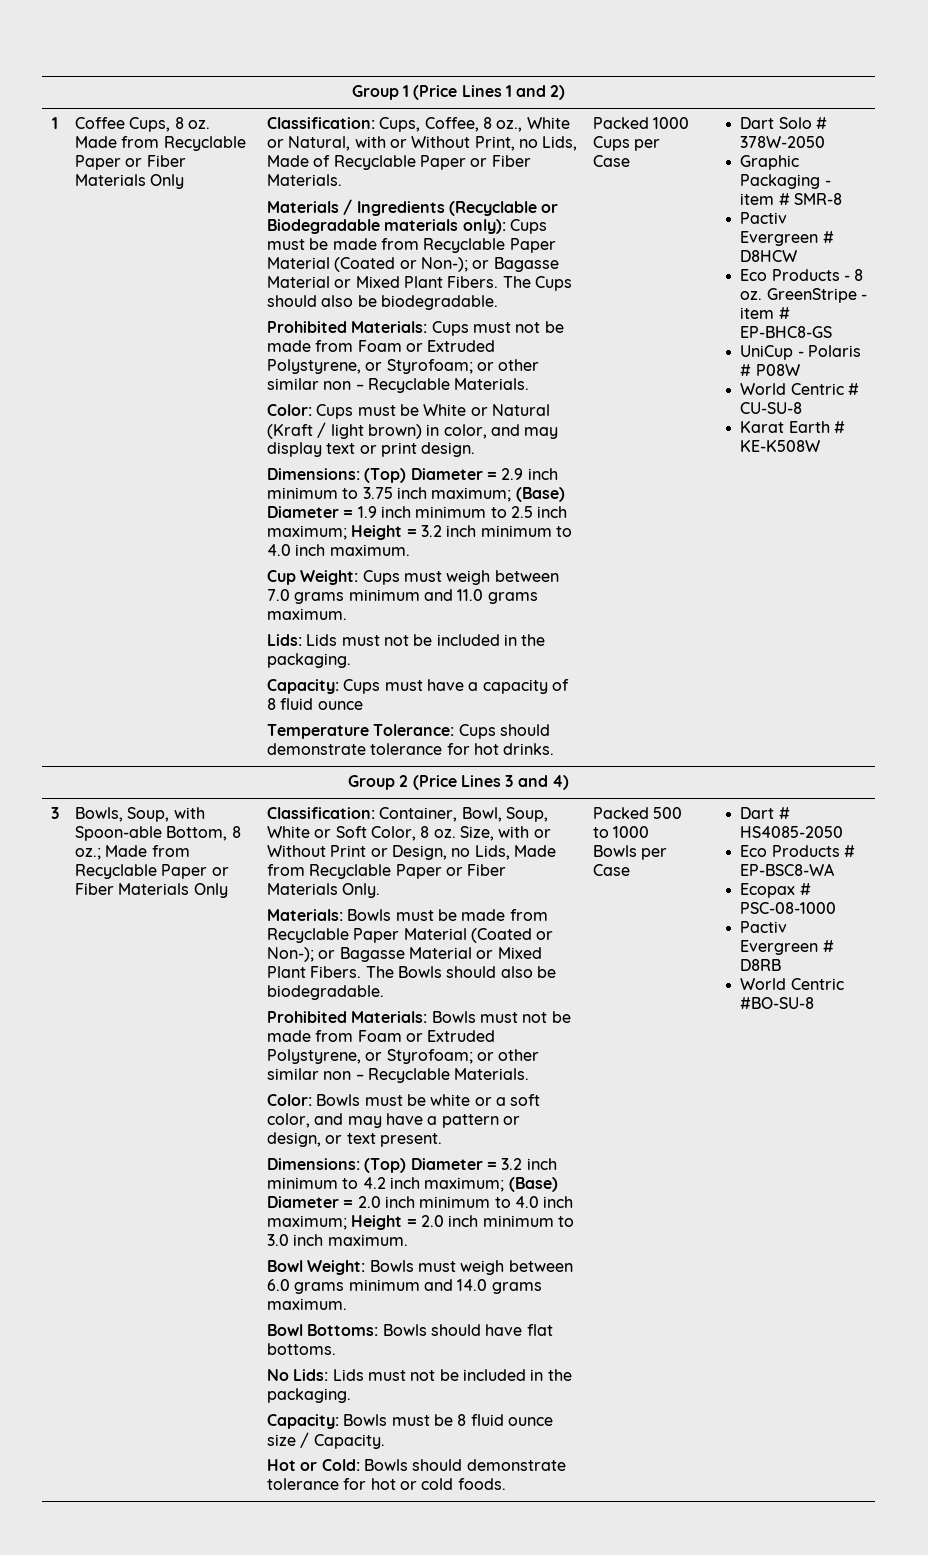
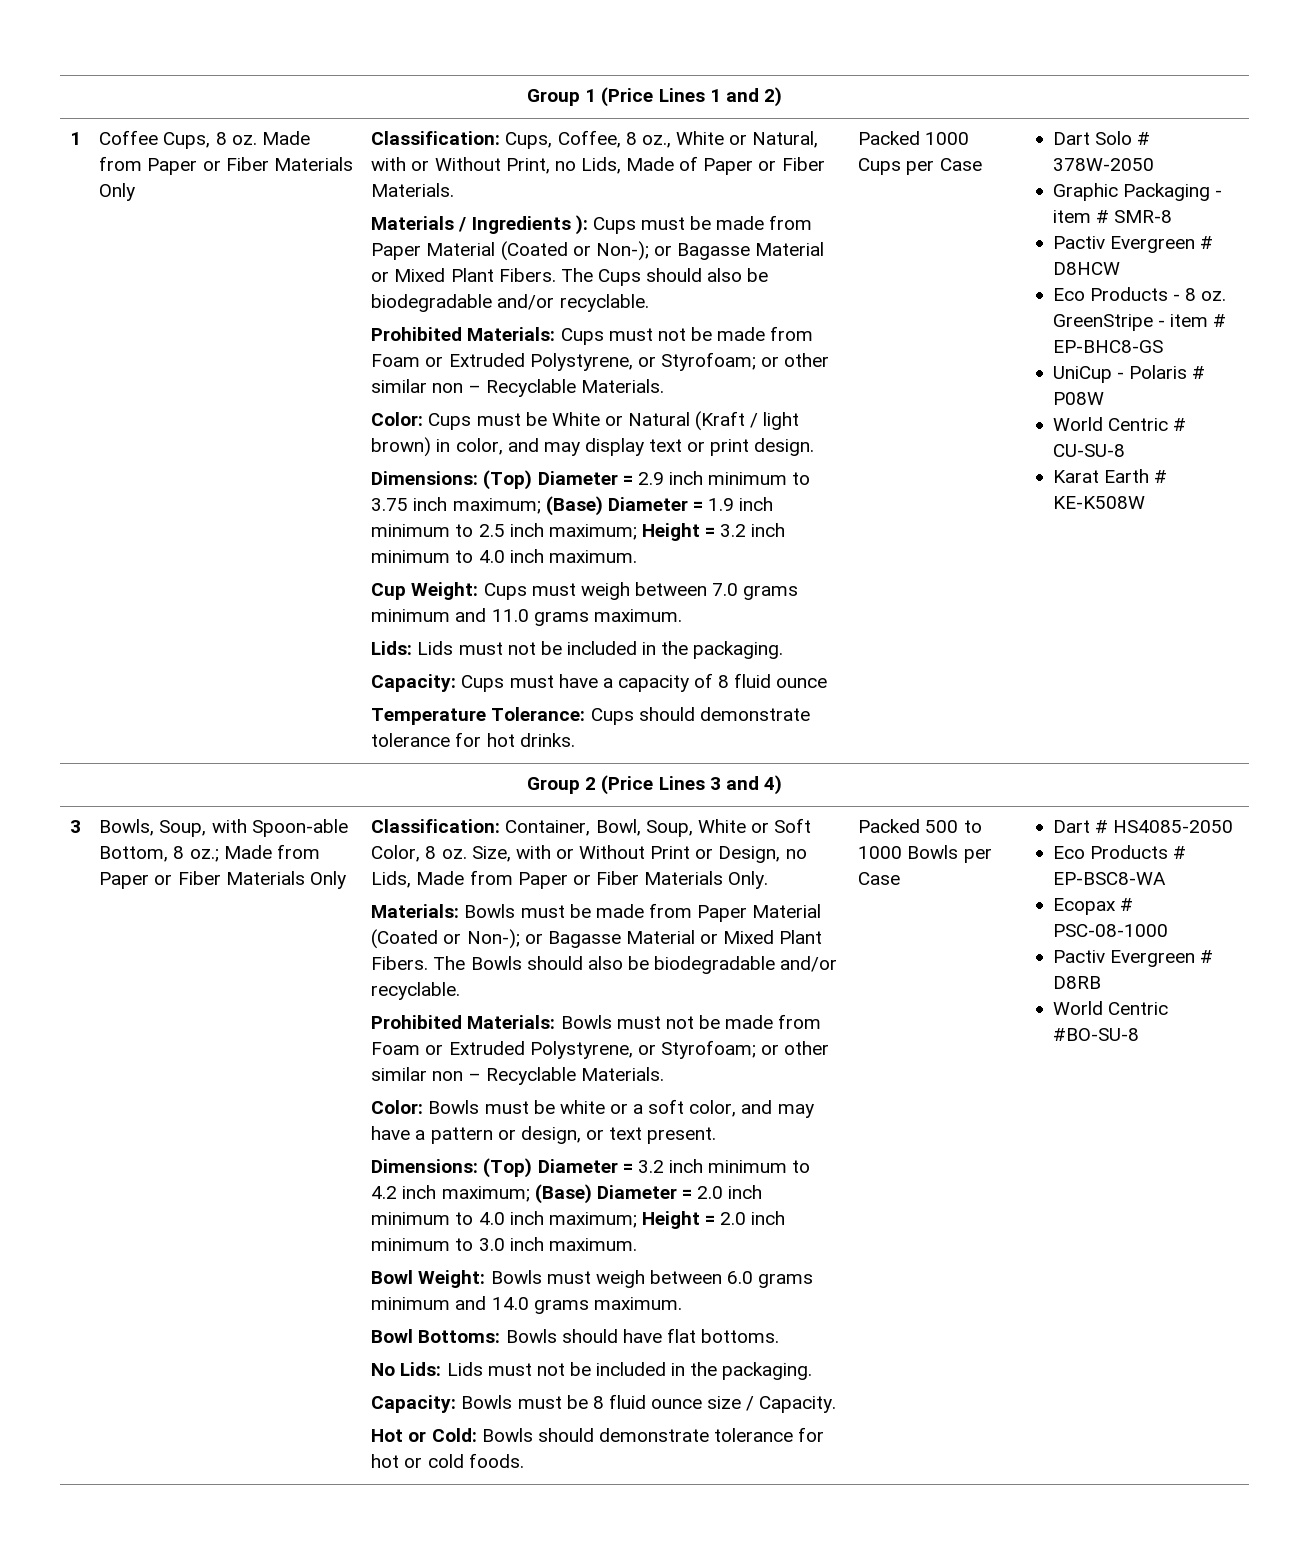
- Coffee Cups, 8 oz. Made from Recyclable Paper or Fiber Materials Only
+ Coffee Cups, 8 oz. Made from Paper or Fiber Materials Only
- Classification: Cups, Coffee, 8 oz., White or Natural, with or Without Print, no Lids, Made of Recyclable Paper or Fiber Materials.
+ Classification: Cups, Coffee, 8 oz., White or Natural, with or Without Print, no Lids, Made of Paper or Fiber Materials.
- Materials / Ingredients (Recyclable or Biodegradable materials only): Cups must be made from Recyclable Paper Material (Coated or Non-); or Bagasse Material or Mixed Plant Fibers.
+ Materials / Ingredients ): Cups must be made from Paper Material (Coated or Non-); or Bagasse Material or Mixed Plant Fibers.
- The Cups should also be biodegradable.
+ The Cups should also be biodegradable and/or recyclable.
- Bowls, Soup, with Spoon-able Bottom, 8 oz.; Made from Recyclable Paper or Fiber Materials Only
+ Bowls, Soup, with Spoon-able Bottom, 8 oz.; Made from Paper or Fiber Materials Only
- Size, with or Without Print or Design, no Lids, Made from Recyclable Paper or Fiber Materials Only.
+ Size, with or Without Print or Design, no Lids, Made from Paper or Fiber Materials Only.
- Materials: Bowls must be made from Recyclable Paper Material (Coated or Non-); or Bagasse Material or Mixed Plant Fibers.
+ Materials: Bowls must be made from Paper Material (Coated or Non-); or Bagasse Material or Mixed Plant Fibers.
- The Bowls should also be biodegradable.
+ The Bowls should also be biodegradable and/or recyclable.

